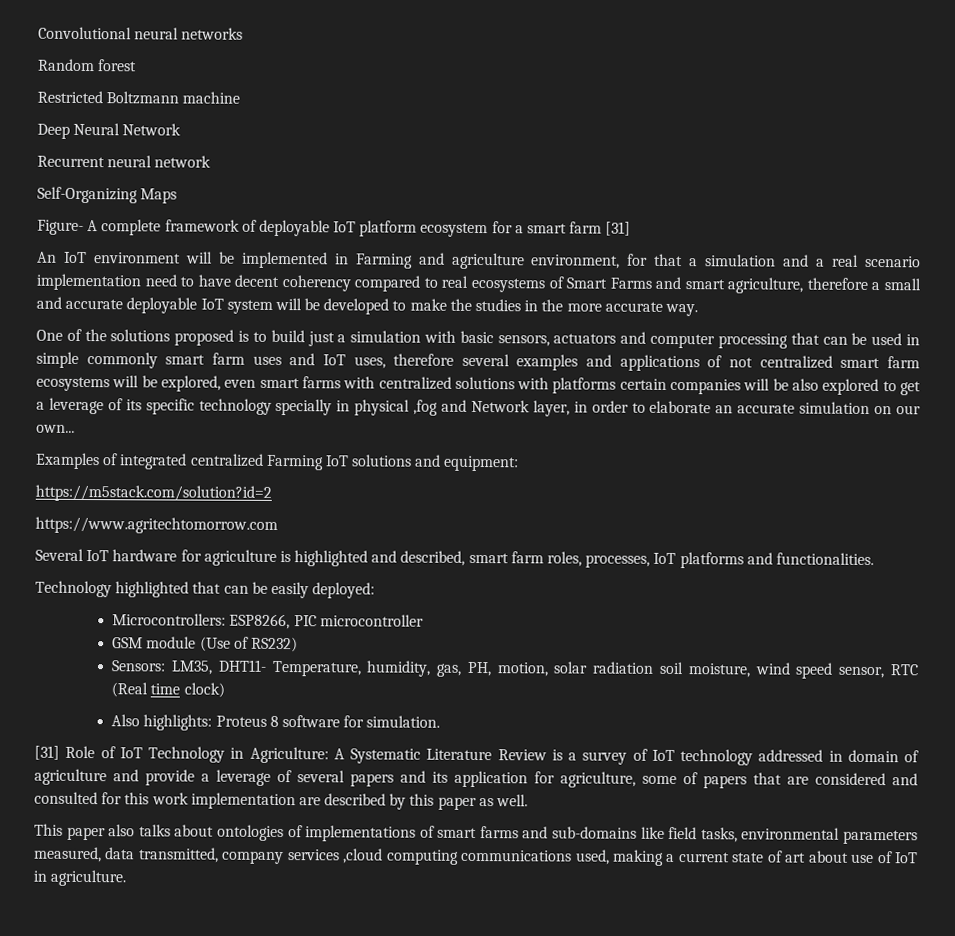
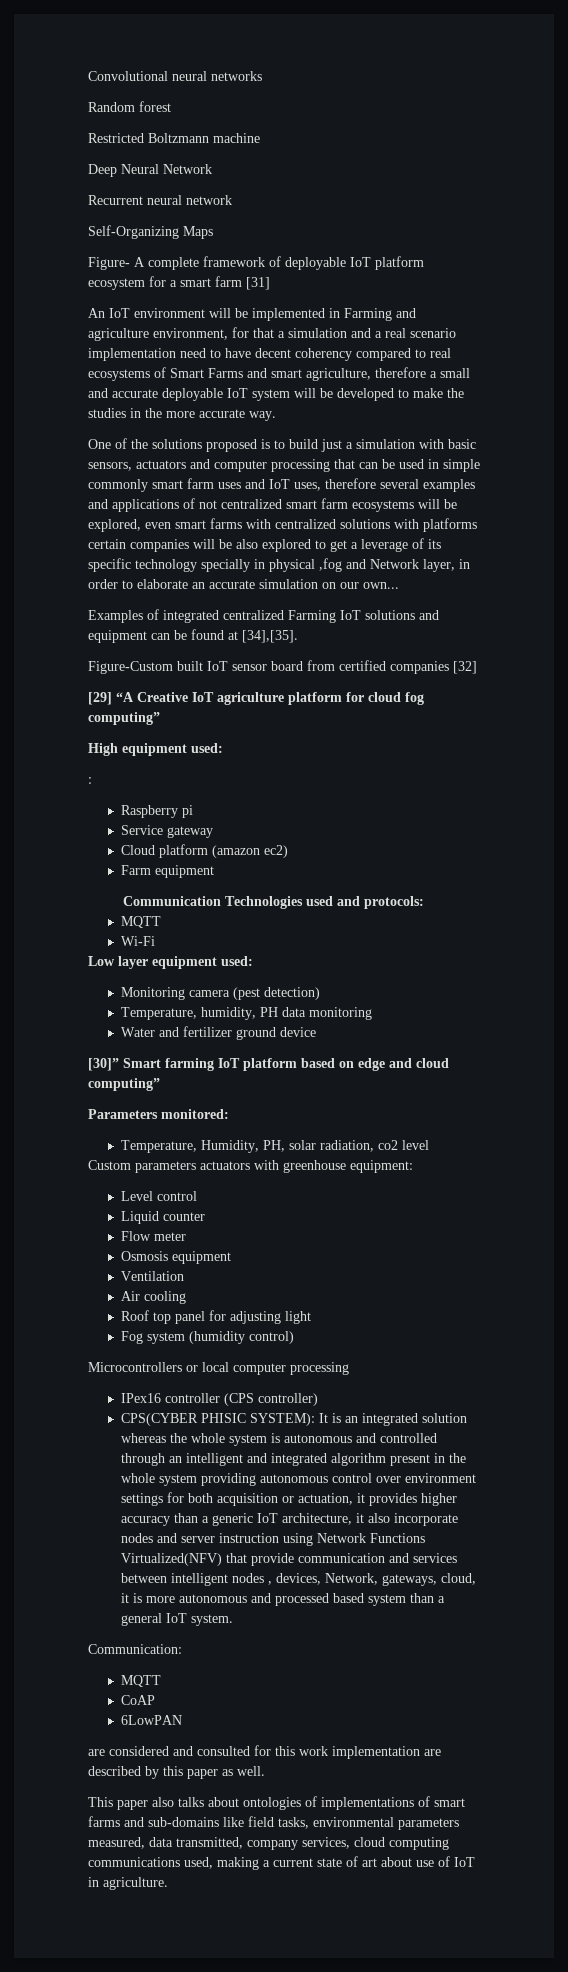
- Examples of integrated centralized Farming IoT solutions and equipment:
- https://m5stack.com/solution?id=2
- https://www.agritechtomorrow.com
- Several IoT hardware for agriculture is highlighted and described, smart farm roles, processes, IoT platforms and functionalities.
- Technology highlighted that can be easily deployed:
- Microcontrollers: ESP8266, PIC microcontroller
- GSM module (Use of RS232)
- Sensors: LM35, DHT11- Temperature, humidity, gas, PH, motion, solar radiation soil moisture, wind speed sensor, RTC (Real time clock)
- Also highlights: Proteus 8 software for simulation.
- [31] Role of IoT Technology in Agriculture: A Systematic Literature Review is a survey of IoT technology addressed in domain of agriculture and provide a leverage of several papers and its application for agriculture, some of papers that are considered and consulted for this work implementation are described by this paper as well.
+ Examples of integrated centralized Farming IoT solutions and equipment can be found at [34],[35].
+ Figure-Custom built IoT sensor board from certified companies [32]
+ [29] “A Creative IoT agriculture platform for cloud fog computing”
+ High equipment used:
+ :
+ Raspberry pi
+ Service gateway
+ Cloud platform (amazon ec2)
+ Farm equipment
+ Communication Technologies used and protocols:
+ MQTT
+ Wi-Fi
+ Low layer equipment used:
+ Monitoring camera (pest detection)
+ Temperature, humidity, PH data monitoring
+ Water and fertilizer ground device
+ [30]” Smart farming IoT platform based on edge and cloud computing”
+ Parameters monitored:
+ Temperature, Humidity, PH, solar radiation, co2 level
+ Custom parameters actuators with greenhouse equipment:
+ Level control
+ Liquid counter
+ Flow meter
+ Osmosis equipment
+ Ventilation
+ Air cooling
+ Roof top panel for adjusting light
+ Fog system (humidity control)
+ Microcontrollers or local computer processing
+ IPex16 controller (CPS controller)
+ CPS(CYBER PHISIC SYSTEM): It is an integrated solution whereas the whole system is autonomous and controlled through an intelligent and integrated algorithm present in the whole system providing autonomous control over environment settings for both acquisition or actuation, it provides higher accuracy than a generic IoT architecture, it also incorporate nodes and server instruction using Network Functions Virtualized(NFV) that provide communication and services between intelligent nodes , devices, Network, gateways, cloud, it is more autonomous and processed based system than a general IoT system.
+ Communication:
+ MQTT
+ CoAP
+ 6LowPAN
+ are considered and consulted for this work implementation are described by this paper as well.
- This paper also talks about ontologies of implementations of smart farms and sub-domains like field tasks, environmental parameters measured, data transmitted, company services ,cloud computing communications used, making a current state of art about use of IoT in agriculture.
+ This paper also talks about ontologies of implementations of smart farms and sub-domains like field tasks, environmental parameters measured, data transmitted, company services, cloud computing communications used, making a current state of art about use of IoT in agriculture.

